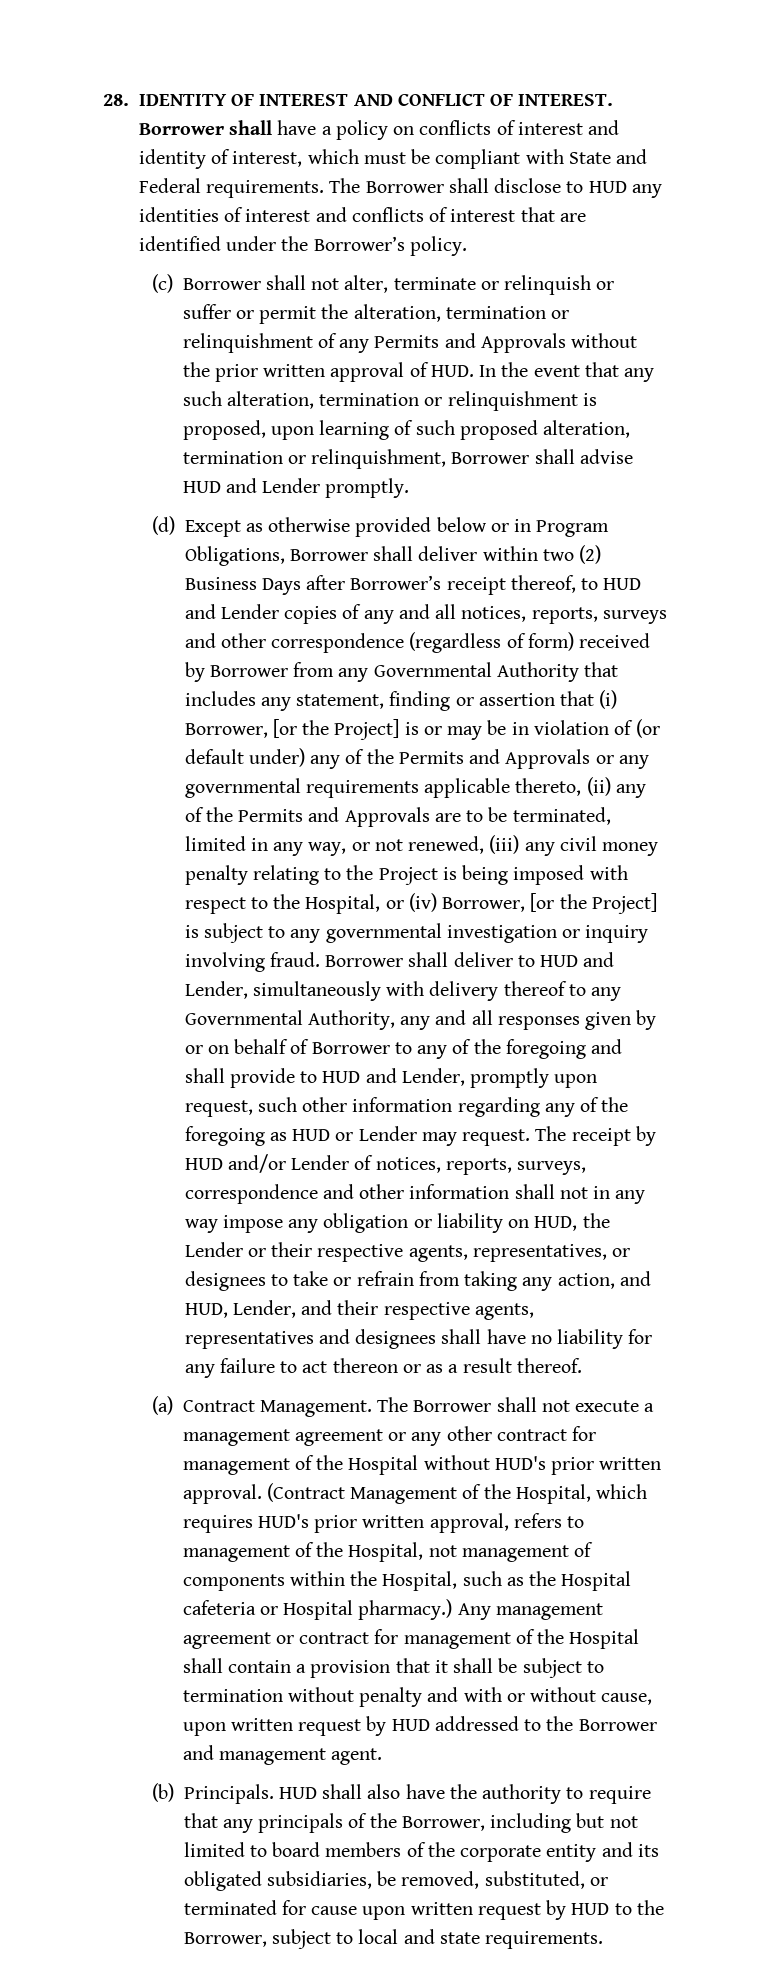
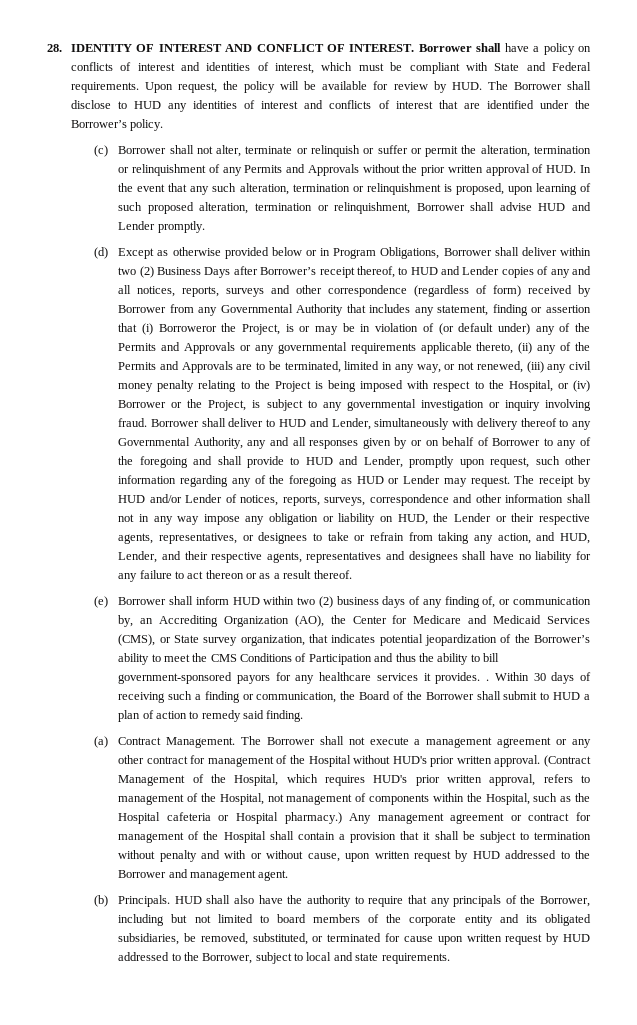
- Borrower shall have a policy on conflicts of interest and identity of interest, which must be compliant with State and Federal requirements.
+ Borrower shall have a policy on conflicts of interest and identities of interest, which must be compliant with State and Federal requirements.
- The Borrower shall disclose to HUD any identities of interest and conflicts of interest that are identified under the Borrower’s policy.
+ Upon request, the policy will be available for review by HUD. The Borrower shall disclose to HUD any identities of interest and conflicts of interest that are identified under the Borrower’s policy.
- (d) Except as otherwise provided below or in Program Obligations, Borrower shall deliver within two (2) Business Days after Borrower’s receipt thereof, to HUD and Lender copies of any and all notices, reports, surveys and other correspondence (regardless of form) received by Borrower from any Governmental Authority that includes any statement, finding or assertion that (i) Borrower, [or the Project] is or may be in violation of (or default under) any of the Permits and Approvals or any governmental requirements applicable thereto, (ii) any of the Permits and Approvals are to be terminated, limited in any way, or not renewed, (iii) any civil money penalty relating to the Project is being imposed with respect to the Hospital, or (iv) Borrower, [or the Project] is subject to any governmental investigation or inquiry involving fraud.
+ (d) Except as otherwise provided below or in Program Obligations, Borrower shall deliver within two (2) Business Days after Borrower’s receipt thereof, to HUD and Lender copies of any and all notices, reports, surveys and other correspondence (regardless of form) received by Borrower from any Governmental Authority that includes any statement, finding or assertion that (i) Borroweror the Project, is or may be in violation of (or default under) any of the Permits and Approvals or any governmental requirements applicable thereto, (ii) any of the Permits and Approvals are to be terminated, limited in any way, or not renewed, (iii) any civil money penalty relating to the Project is being imposed with respect to the Hospital, or (iv) Borrower or the Project, is subject to any governmental investigation or inquiry involving fraud.
+ (e) Borrower shall inform HUD within two (2) business days of any finding of, or communication by, an Accrediting Organization (AO), the Center for Medicare and Medicaid Services (CMS), or State survey organization, that indicates potential jeopardization of the Borrower’s ability to meet the CMS Conditions of Participation and thus the ability to bill government-sponsored payors for any healthcare services it provides. . Within 30 days of receiving such a finding or communication, the Board of the Borrower shall submit to HUD a plan of action to remedy said finding.
- HUD shall also have the authority to require that any principals of the Borrower, including but not limited to board members of the corporate entity and its obligated subsidiaries, be removed, substituted, or terminated for cause upon written request by HUD to the Borrower, subject to local and state requirements.
+ HUD shall also have the authority to require that any principals of the Borrower, including but not limited to board members of the corporate entity and its obligated subsidiaries, be removed, substituted, or terminated for cause upon written request by HUD addressed to the Borrower, subject to local and state requirements.

